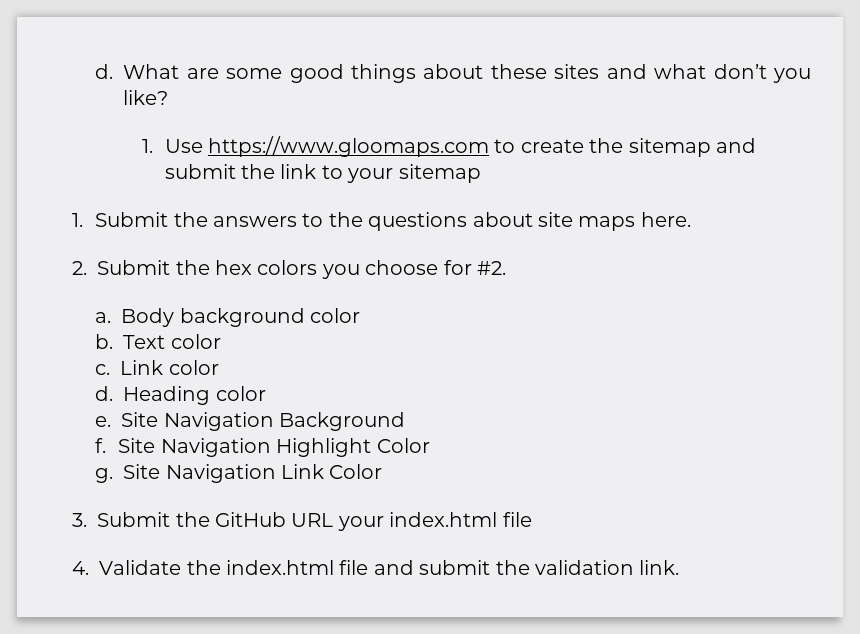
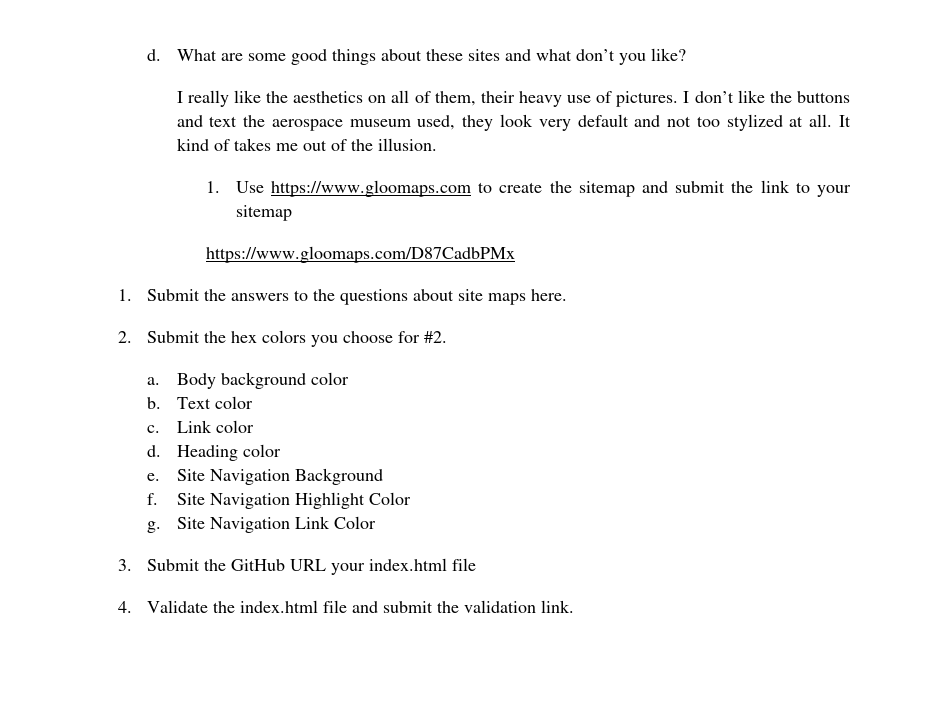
+ I really like the aesthetics on all of them, their heavy use of pictures. I don’t like the buttons and text the aerospace museum used, they look very default and not too stylized at all. It kind of takes me out of the illusion.
+ https://www.gloomaps.com/D87CadbPMx

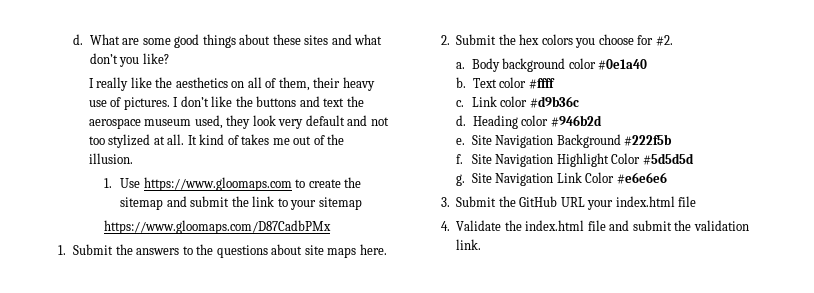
- Body background color
+ Body background color #0e1a40
- Text color
+ Text color #ffff
- Link color
+ Link color #d9b36c
- Heading color
+ Heading color #946b2d
- Site Navigation Background
+ Site Navigation Background #222f5b
- Site Navigation Highlight Color
+ Site Navigation Highlight Color #5d5d5d
- Site Navigation Link Color
+ Site Navigation Link Color #e6e6e6

